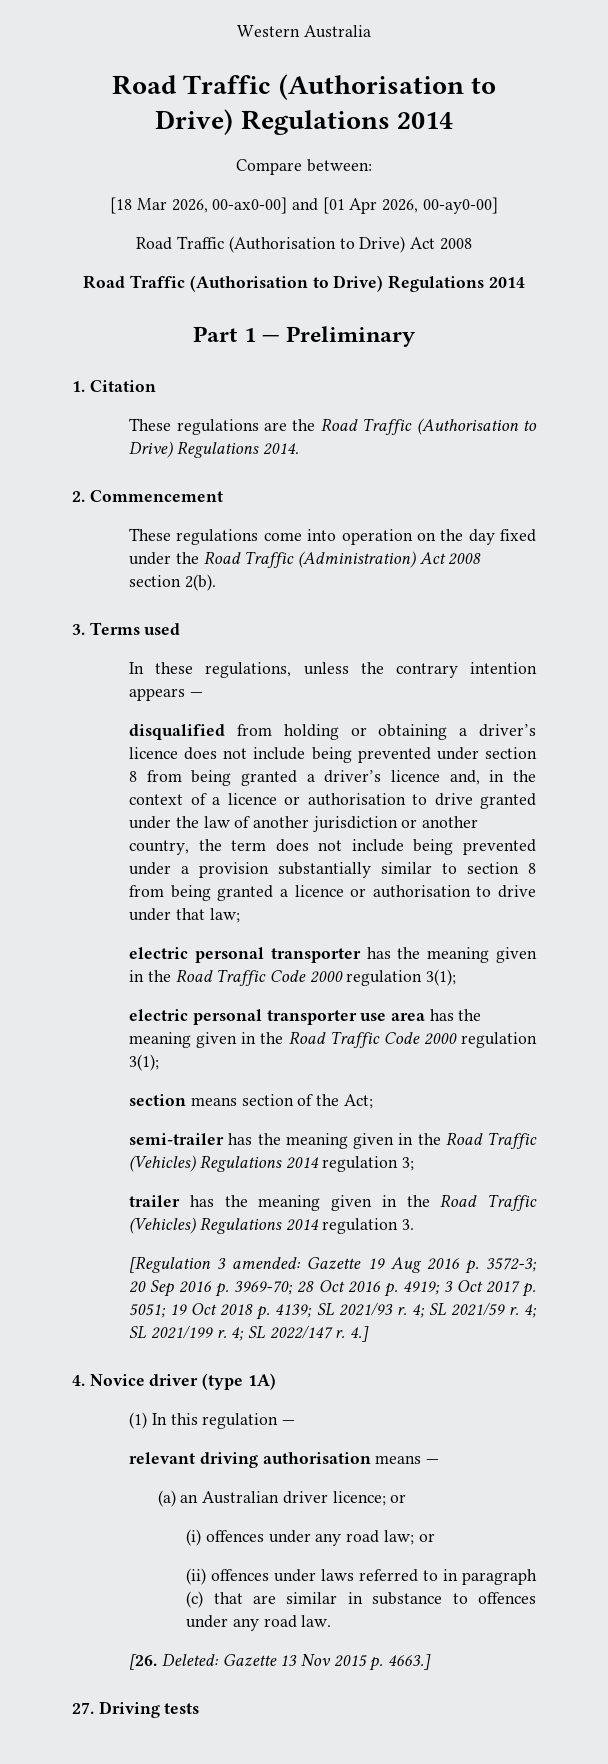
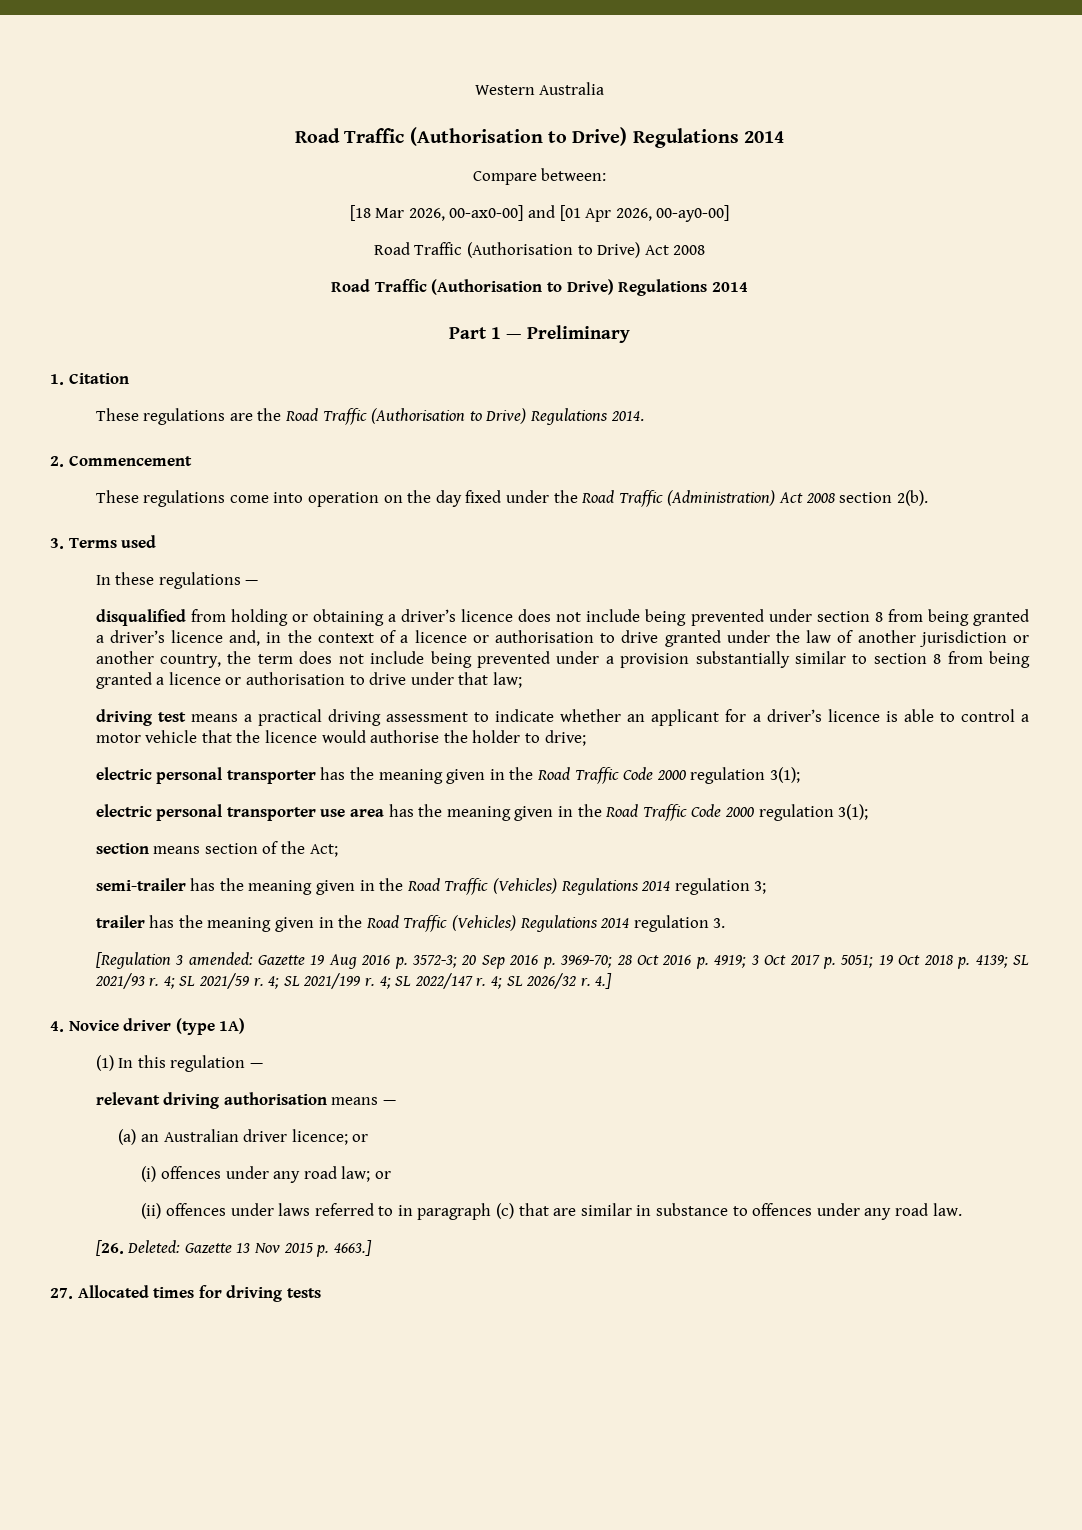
- In these regulations, unless the contrary intention appears —
+ In these regulations —
+ driving test means a practical driving assessment to indicate whether an applicant for a driver’s licence is able to control a motor vehicle that the licence would authorise the holder to drive;
+ 4; SL 2026/32 r.
- 27. Driving tests
+ 27. Allocated times for driving tests

